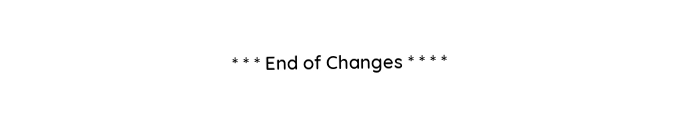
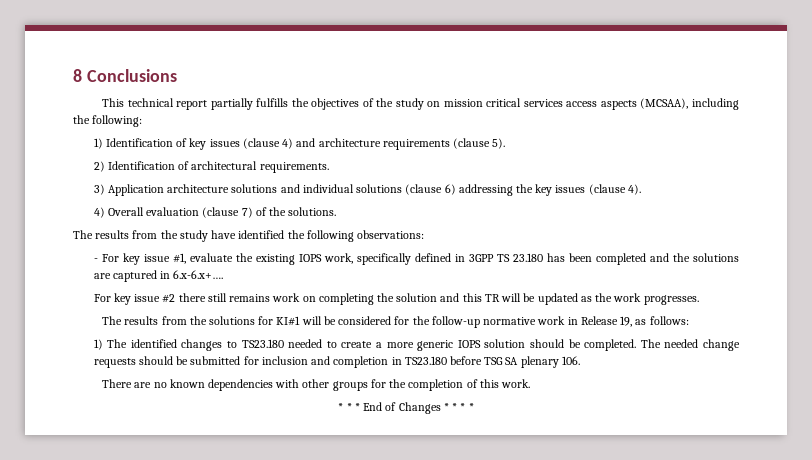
+ 8 Conclusions
+ This technical report partially fulfills the objectives of the study on mission critical services access aspects (MCSAA), including the following:
+ 1) Identification of key issues (clause 4) and architecture requirements (clause 5).
+ 2) Identification of architectural requirements.
+ 3) Application architecture solutions and individual solutions (clause 6) addressing the key issues (clause 4).
+ 4) Overall evaluation (clause 7) of the solutions.
+ The results from the study have identified the following observations:
+ - For key issue #1, evaluate the existing IOPS work, specifically defined in 3GPP TS 23.180 has been completed and the solutions are captured in 6.x-6.x+….
+ For key issue #2 there still remains work on completing the solution and this TR will be updated as the work progresses.
+ The results from the solutions for KI#1 will be considered for the follow-up normative work in Release 19, as follows:
+ 1) The identified changes to TS23.180 needed to create a more generic IOPS solution should be completed. The needed change requests should be submitted for inclusion and completion in TS23.180 before TSG SA plenary 106.
+ There are no known dependencies with other groups for the completion of this work.

